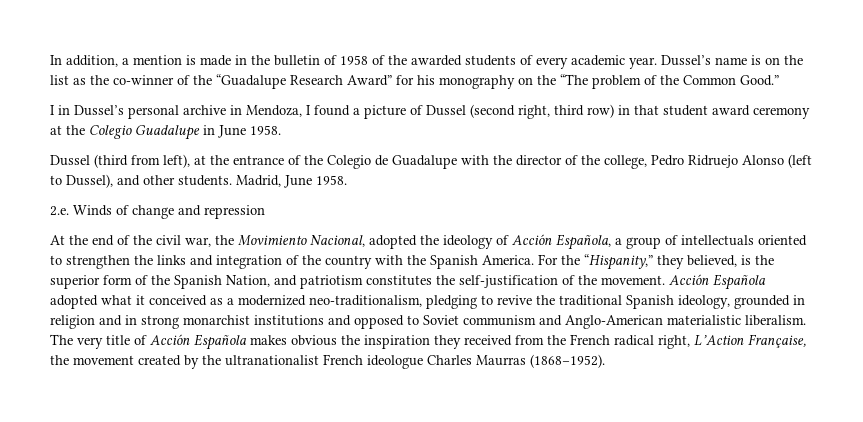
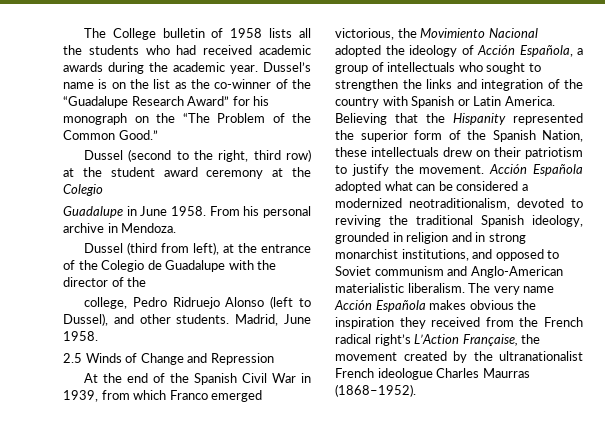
- In addition, a mention is made in the bulletin of 1958 of the awarded students of every academic year.
+ The College bulletin of 1958 lists all the students who had received academic awards during the academic year.
- Dussel’s name is on the list as the co-winner of the “Guadalupe Research Award” for his monography on the “The problem of the Common Good.”
+ Dussel’s name is on the list as the co-winner of the “Guadalupe Research Award” for his monograph on the “The Problem of the Common Good.”
- I in Dussel’s personal archive in Mendoza, I found a picture of Dussel (second right, third row) in that student award ceremony at the Colegio Guadalupe in June 1958.
+ Dussel (second to the right, third row) at the student award ceremony at the Colegio
+ Guadalupe in June 1958. From his personal archive in Mendoza.
- Dussel (third from left), at the entrance of the Colegio de Guadalupe with the director of the college, Pedro Ridruejo Alonso (left to Dussel), and other students.
+ Dussel (third from left), at the entrance of the Colegio de Guadalupe with the director of the
+ college, Pedro Ridruejo Alonso (left to Dussel), and other students.
- 2.e. Winds of change and repression
+ 2.5 Winds of Change and Repression
- At the end of the civil war, the Movimiento Nacional, adopted the ideology of Acción Española, a group of intellectuals oriented to strengthen the links and integration of the country with the Spanish America. For the “Hispanity,” they believed, is the superior form of the Spanish Nation, and patriotism constitutes the self-justification of the movement.
+ At the end of the Spanish Civil War in 1939, from which Franco emerged victorious, the Movimiento Nacional adopted the ideology of Acción Española, a group of intellectuals who sought to strengthen the links and integration of the country with Spanish or Latin America. Believing that the Hispanity represented the superior form of the Spanish Nation, these intellectuals drew on their patriotism to justify the movement.
- Acción Española adopted what it conceived as a modernized neo-traditionalism, pledging to revive the traditional Spanish ideology, grounded in religion and in strong monarchist institutions and opposed to Soviet communism and Anglo-American materialistic liberalism.
+ Acción Española adopted what can be considered a modernized neotraditionalism, devoted to reviving the traditional Spanish ideology, grounded in religion and in strong monarchist institutions, and opposed to Soviet communism and Anglo-American materialistic liberalism.
- The very title of Acción Española makes obvious the inspiration they received from the French radical right, L’Action Française, the movement created by the ultranationalist French ideologue Charles Maurras (1868–1952).
+ The very name Acción Española makes obvious the inspiration they received from the French radical right’s L’Action Française, the movement created by the ultranationalist French ideologue Charles Maurras (1868–1952).

